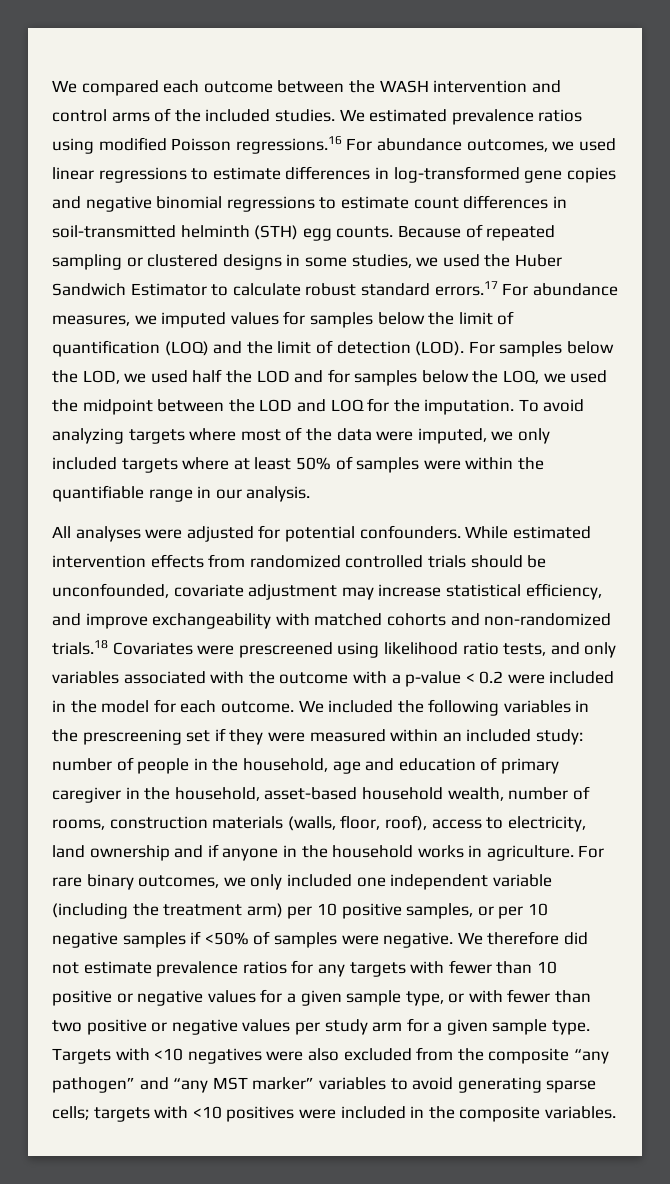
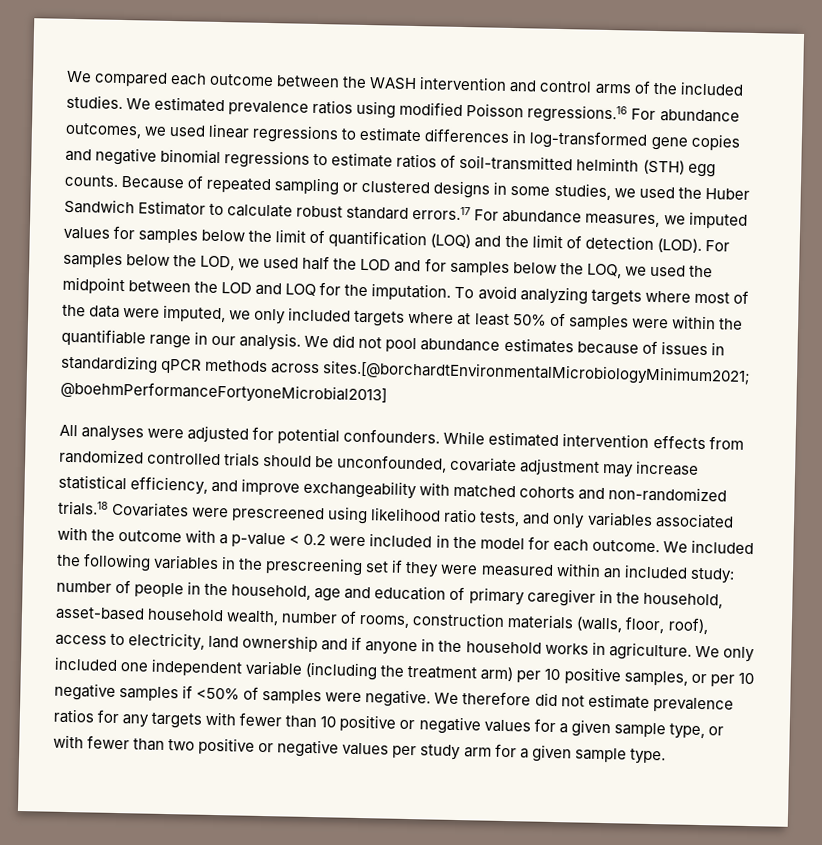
- We estimated prevalence ratios using modified Poisson regressions.16 For abundance outcomes, we used linear regressions to estimate differences in log-transformed gene copies and negative binomial regressions to estimate count differences in soil-transmitted helminth (STH) egg counts.
+ We estimated prevalence ratios using modified Poisson regressions.16 For abundance outcomes, we used linear regressions to estimate differences in log-transformed gene copies and negative binomial regressions to estimate ratios of soil-transmitted helminth (STH) egg counts.
+ We did not pool abundance estimates because of issues in standardizing qPCR methods across sites.[@borchardtEnvironmentalMicrobiologyMinimum2021; @boehmPerformanceFortyoneMicrobial2013]
- For rare binary outcomes, we only included one independent variable (including the treatment arm) per 10 positive samples, or per 10 negative samples if <50% of samples were negative.
+ We only included one independent variable (including the treatment arm) per 10 positive samples, or per 10 negative samples if <50% of samples were negative.
- Targets with <10 negatives were also excluded from the composite “any pathogen” and “any MST marker” variables to avoid generating sparse cells; targets with <10 positives were included in the composite variables.

